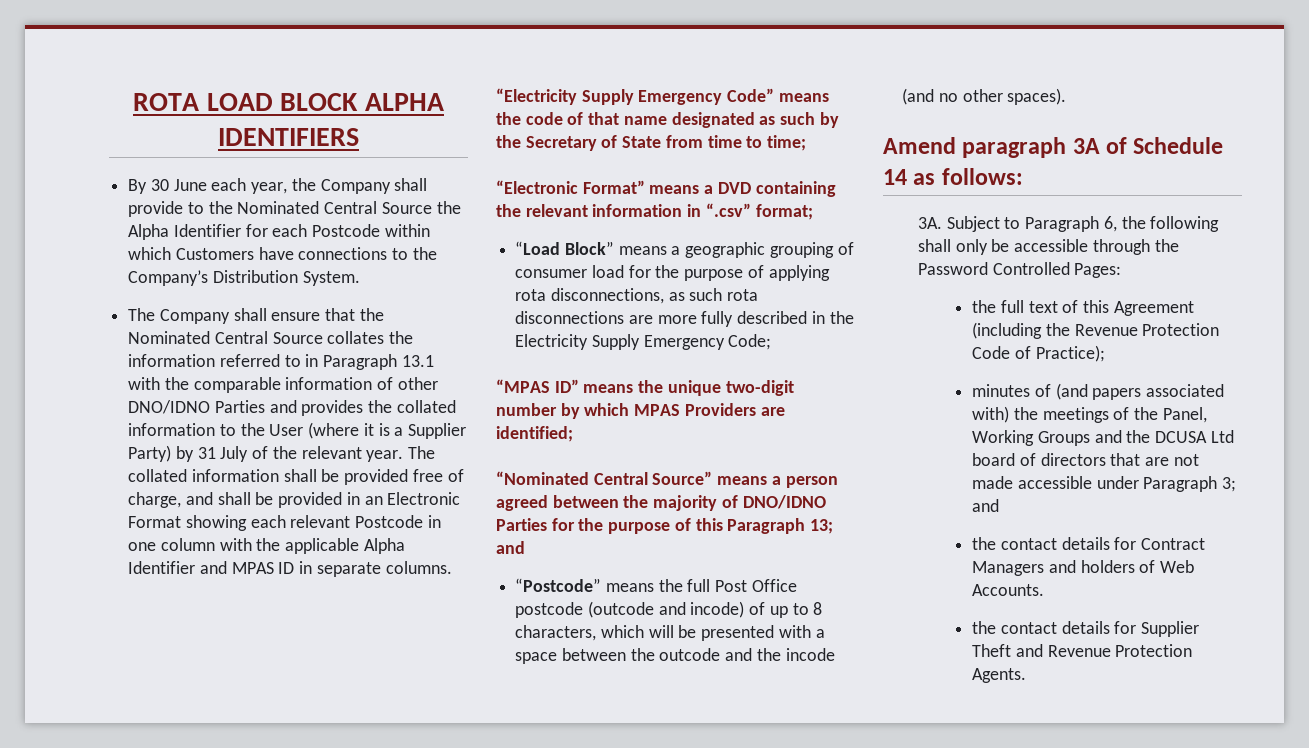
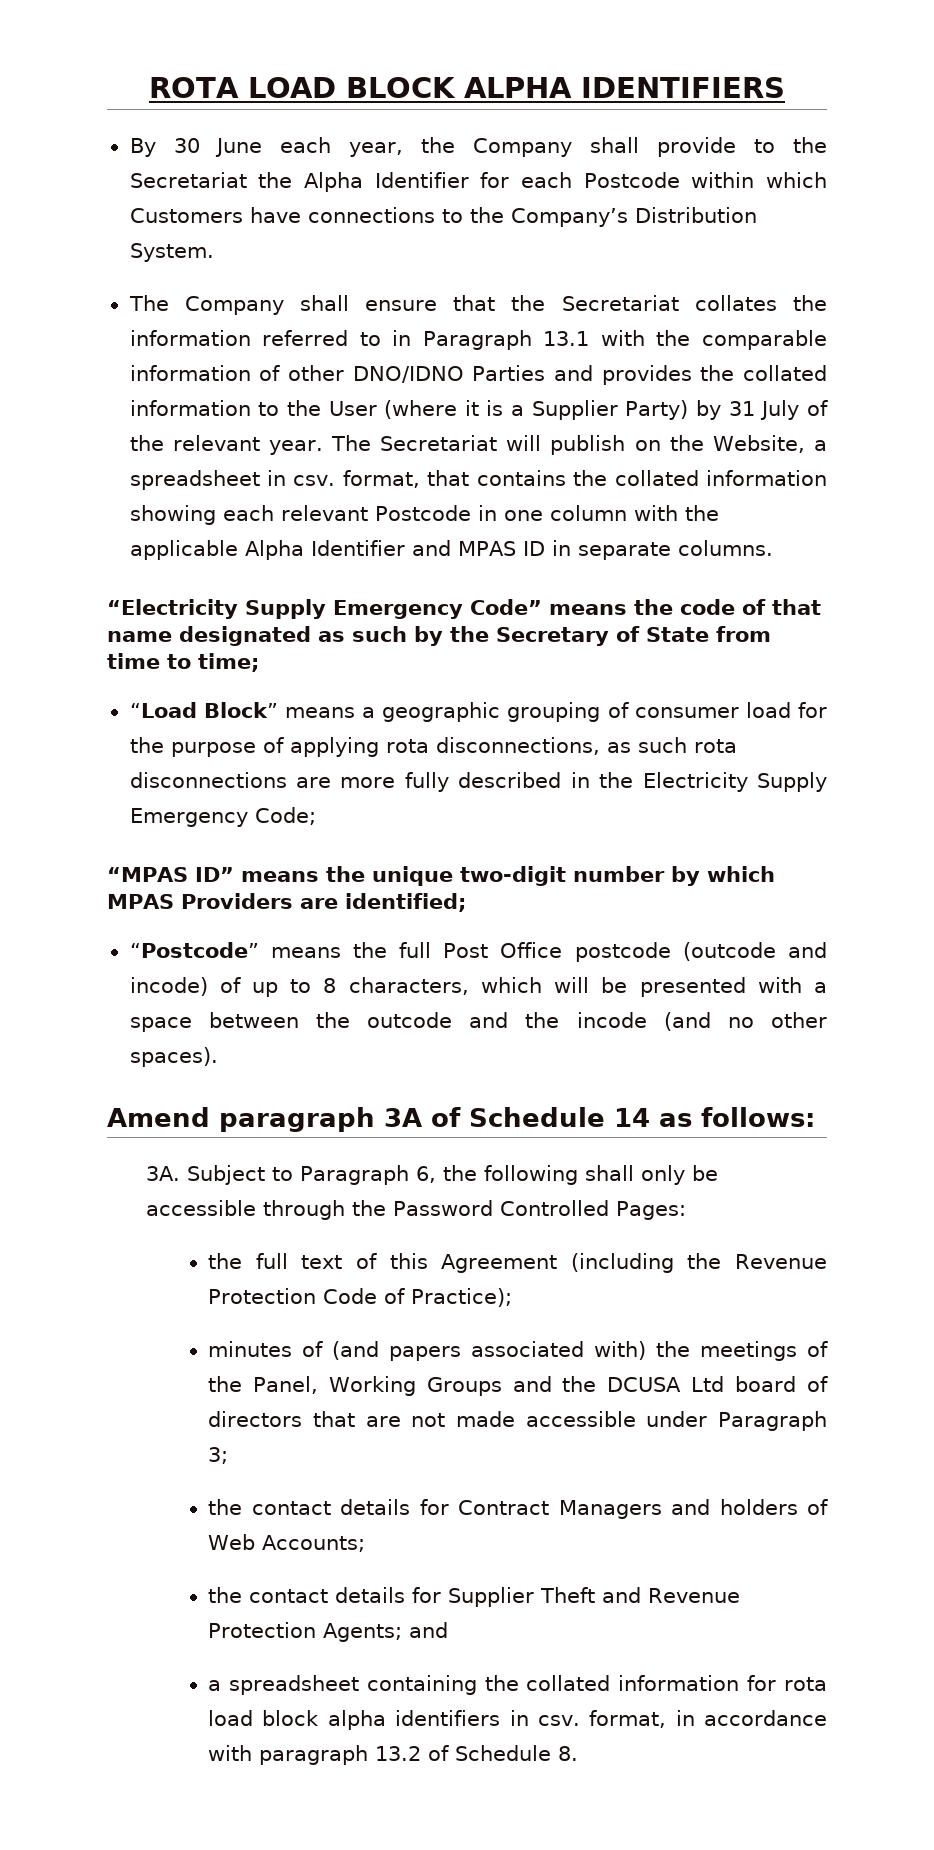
- By 30 June each year, the Company shall provide to the Nominated Central Source the Alpha Identifier for each Postcode within which Customers have connections to the Company’s Distribution System.
+ By 30 June each year, the Company shall provide to the Secretariat the Alpha Identifier for each Postcode within which Customers have connections to the Company’s Distribution System.
- The Company shall ensure that the Nominated Central Source collates the information referred to in Paragraph 13.1 with the comparable information of other DNO/IDNO Parties and provides the collated information to the User (where it is a Supplier Party) by 31 July of the relevant year.
+ The Company shall ensure that the Secretariat collates the information referred to in Paragraph 13.1 with the comparable information of other DNO/IDNO Parties and provides the collated information to the User (where it is a Supplier Party) by 31 July of the relevant year.
- The collated information shall be provided free of charge, and shall be provided in an Electronic Format showing each relevant Postcode in one column with the applicable Alpha Identifier and MPAS ID in separate columns.
+ The Secretariat will publish on the Website, a spreadsheet in csv. format, that contains the collated information showing each relevant Postcode in one column with the applicable Alpha Identifier and MPAS ID in separate columns.
- “Electronic Format” means a DVD containing the relevant information in “.csv” format;
- “Nominated Central Source” means a person agreed between the majority of DNO/IDNO Parties for the purpose of this Paragraph 13; and
- minutes of (and papers associated with) the meetings of the Panel, Working Groups and the DCUSA Ltd board of directors that are not made accessible under Paragraph 3; and
+ minutes of (and papers associated with) the meetings of the Panel, Working Groups and the DCUSA Ltd board of directors that are not made accessible under Paragraph 3;
- the contact details for Contract Managers and holders of Web Accounts.
+ the contact details for Contract Managers and holders of Web Accounts;
- the contact details for Supplier Theft and Revenue Protection Agents.
+ the contact details for Supplier Theft and Revenue Protection Agents; and
+ a spreadsheet containing the collated information for rota load block alpha identifiers in csv. format, in accordance with paragraph 13.2 of Schedule 8.

